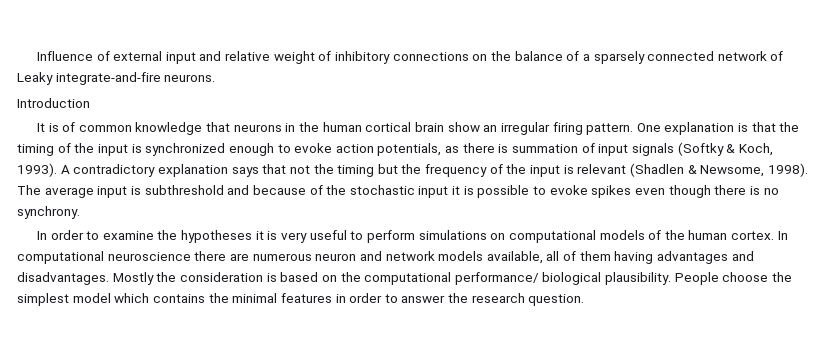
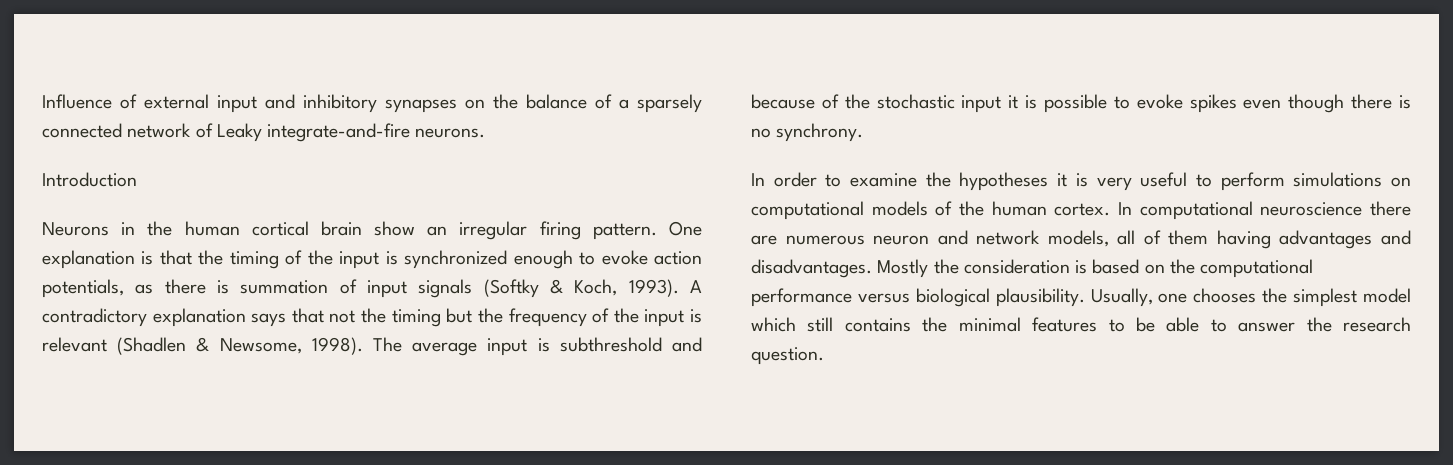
- Influence of external input and relative weight of inhibitory connections on the balance of a sparsely connected network of Leaky integrate-and-fire neurons.
+ Influence of external input and inhibitory synapses on the balance of a sparsely connected network of Leaky integrate-and-fire neurons.
- It is of common knowledge that neurons in the human cortical brain show an irregular firing pattern.
+ Neurons in the human cortical brain show an irregular firing pattern.
- In computational neuroscience there are numerous neuron and network models available, all of them having advantages and disadvantages.
+ In computational neuroscience there are numerous neuron and network models, all of them having advantages and disadvantages.
- Mostly the consideration is based on the computational performance/ biological plausibility. People choose the simplest model which contains the minimal features in order to answer the research question.
+ Mostly the consideration is based on the computational performance versus biological plausibility. Usually, one chooses the simplest model which still contains the minimal features to be able to answer the research question.

